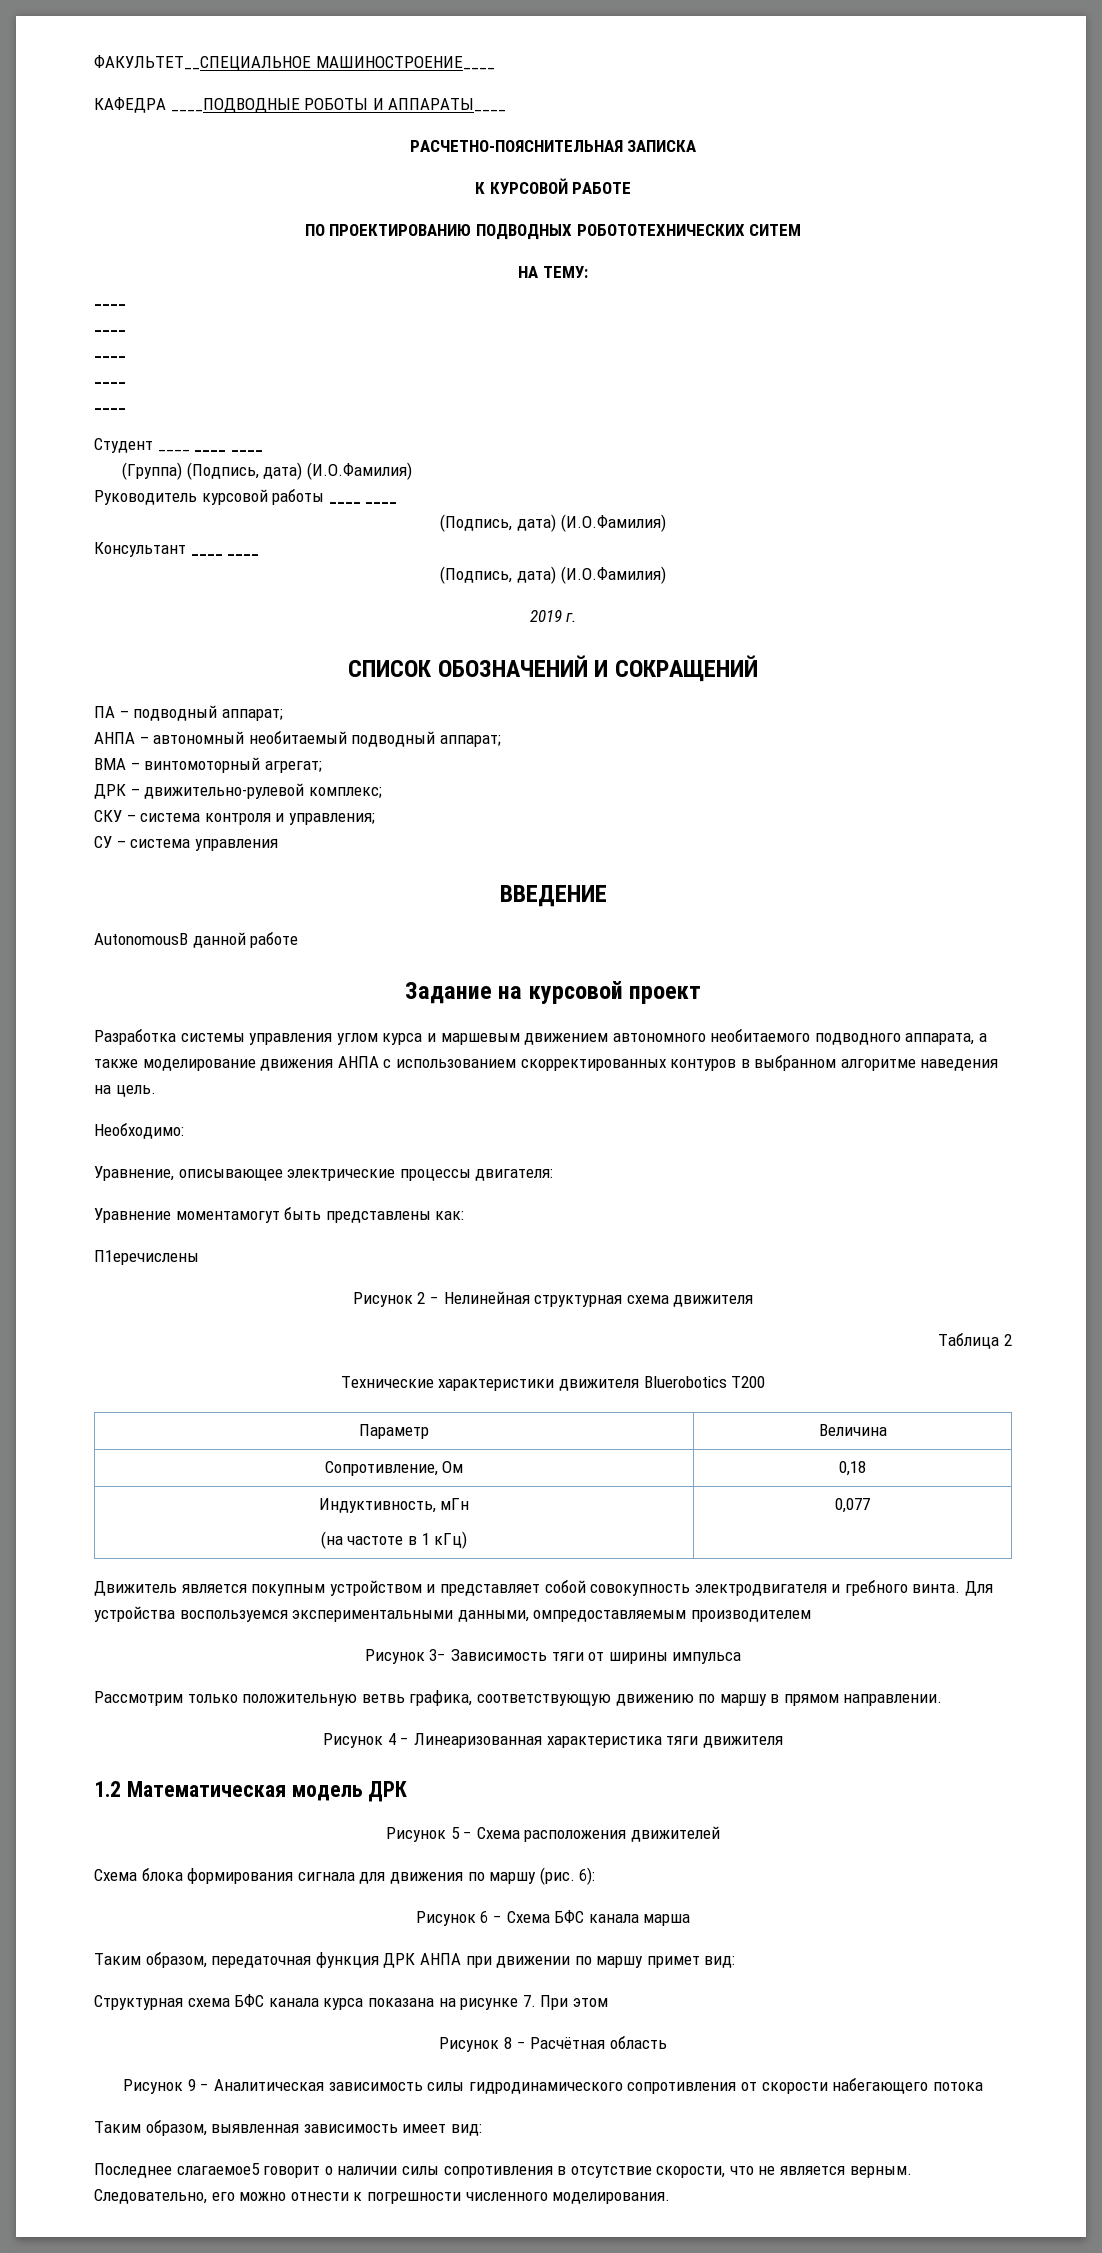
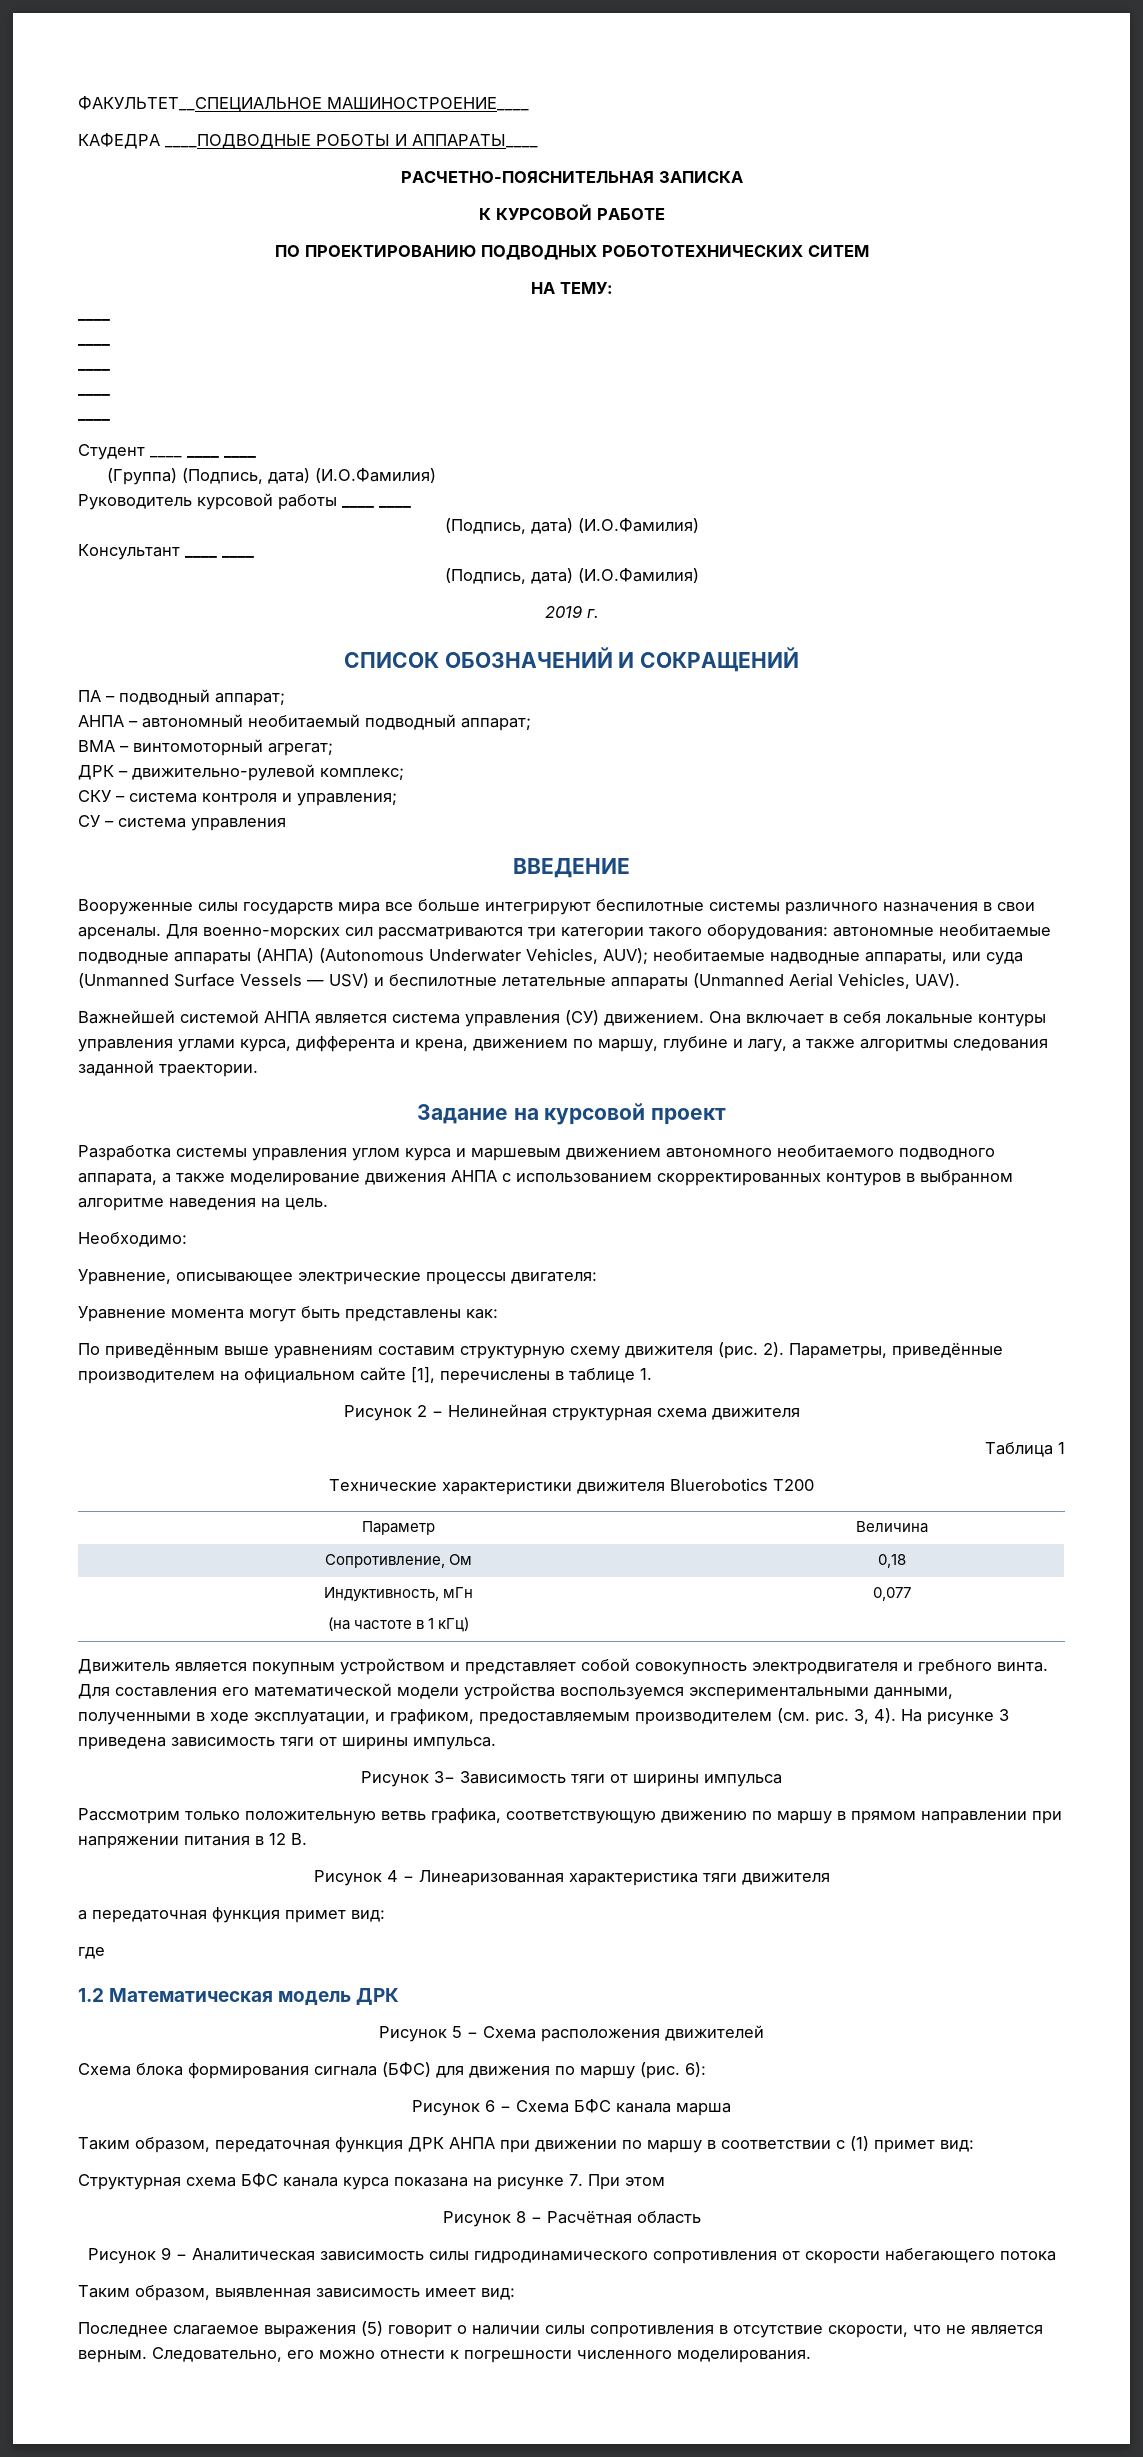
- AutonomousВ данной работе
+ Вооруженные силы государств мира все больше интегрируют беспилотные системы различного назначения в свои арсеналы. Для военно-морских сил рассматриваются три категории такого оборудования: автономные необитаемые подводные аппараты (АНПА) (Autonomous Underwater Vehicles, AUV); необитаемые надводные аппараты, или суда (Unmanned Surface Vessels — USV) и беспилотные летательные аппараты (Unmanned Aerial Vehicles, UAV).
+ Важнейшей системой АНПА является система управления (СУ) движением. Она включает в себя локальные контуры управления углами курса, дифферента и крена, движением по маршу, глубине и лагу, а также алгоритмы следования заданной траектории.
- Уравнение моментамогут быть представлены как:
+ Уравнение момента могут быть представлены как:
- П1еречислены
+ По приведённым выше уравнениям составим структурную схему движителя (рис. 2). Параметры, приведённые производителем на официальном сайте [1], перечислены в таблице 1.
- Таблица 2
+ Таблица 1
- Для устройства воспользуемся экспериментальными данными, омпредоставляемым производителем
+ Для составления его математической модели устройства воспользуемся экспериментальными данными, полученными в ходе эксплуатации, и графиком, предоставляемым производителем (см. рис. 3, 4). На рисунке 3 приведена зависимость тяги от ширины импульса.
- Рассмотрим только положительную ветвь графика, соответствующую движению по маршу в прямом направлении.
+ Рассмотрим только положительную ветвь графика, соответствующую движению по маршу в прямом направлении при напряжении питания в 12 В.
+ а передаточная функция примет вид:
+ где
- Схема блока формирования сигнала для движения по маршу (рис.
+ Схема блока формирования сигнала (БФС) для движения по маршу (рис.
- Таким образом, передаточная функция ДРК АНПА при движении по маршу примет вид:
+ Таким образом, передаточная функция ДРК АНПА при движении по маршу в соответствии с (1) примет вид:
- Последнее слагаемое5 говорит о наличии силы сопротивления в отсутствие скорости, что не является верным.
+ Последнее слагаемое выражения (5) говорит о наличии силы сопротивления в отсутствие скорости, что не является верным.

